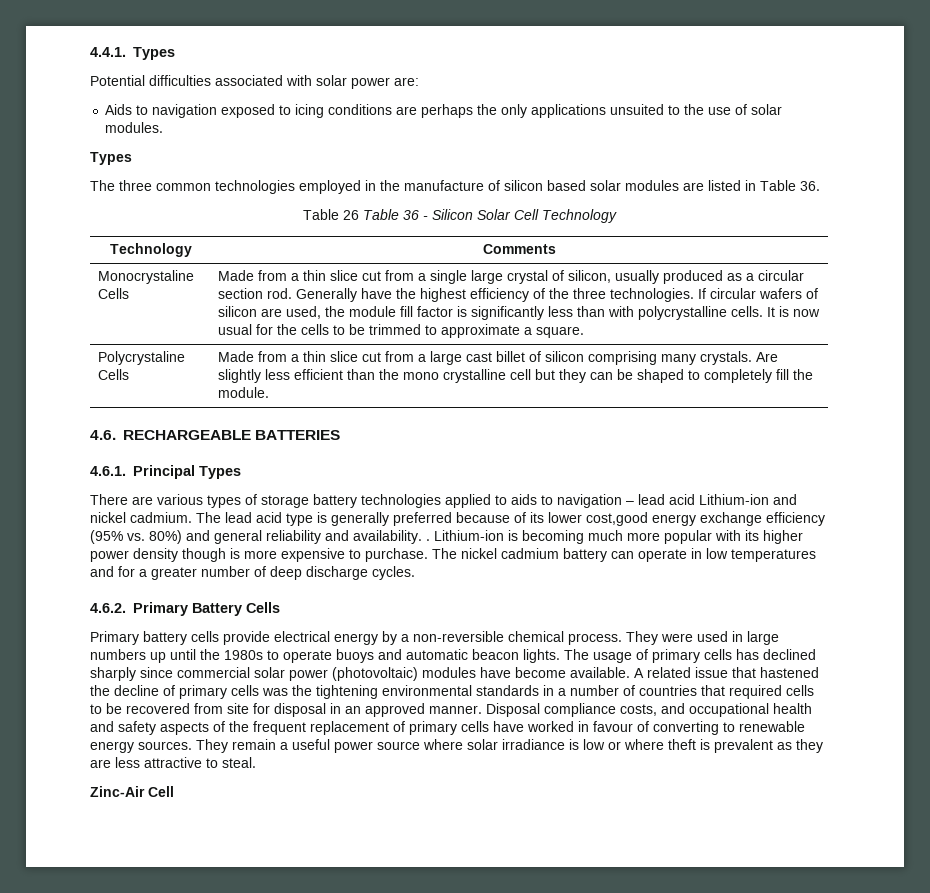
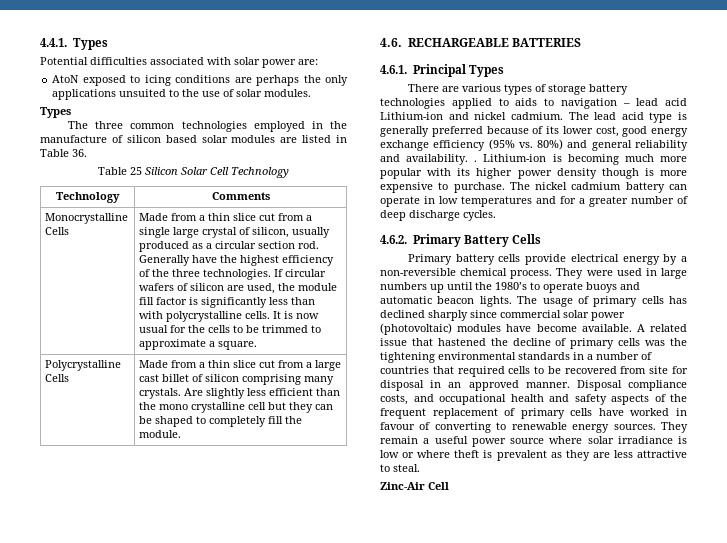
- Aids to navigation exposed to icing conditions are perhaps the only applications unsuited to the use of solar modules.
+ AtoN exposed to icing conditions are perhaps the only applications unsuited to the use of solar modules.
- Table 26 Table 36 - Silicon Solar Cell Technology
+ Table 25 Silicon Solar Cell Technology
- Monocrystaline Cells
+ Monocrystalline Cells
- Polycrystaline Cells | Made from a thin slice cut from a large cast billet of silicon comprising many crystals. Are slightly less efficient than the mono crystalline cell but they can be shaped to completely fill the module.
+ Polycrystalline Cells | Made from a thin slice cut from a large cast billet of silicon comprising many crystals. Are slightly less efficient than the mono crystalline cell but they can be shaped to completely fill the module.
- The lead acid type is generally preferred because of its lower cost,good energy exchange efficiency (95% vs. 80%) and general reliability and availability. .
+ The lead acid type is generally preferred because of its lower cost, good energy exchange efficiency (95% vs. 80%) and general reliability and availability. .
- They were used in large numbers up until the 1980s to operate buoys and automatic beacon lights.
+ They were used in large numbers up until the 1980’s to operate buoys and automatic beacon lights.

